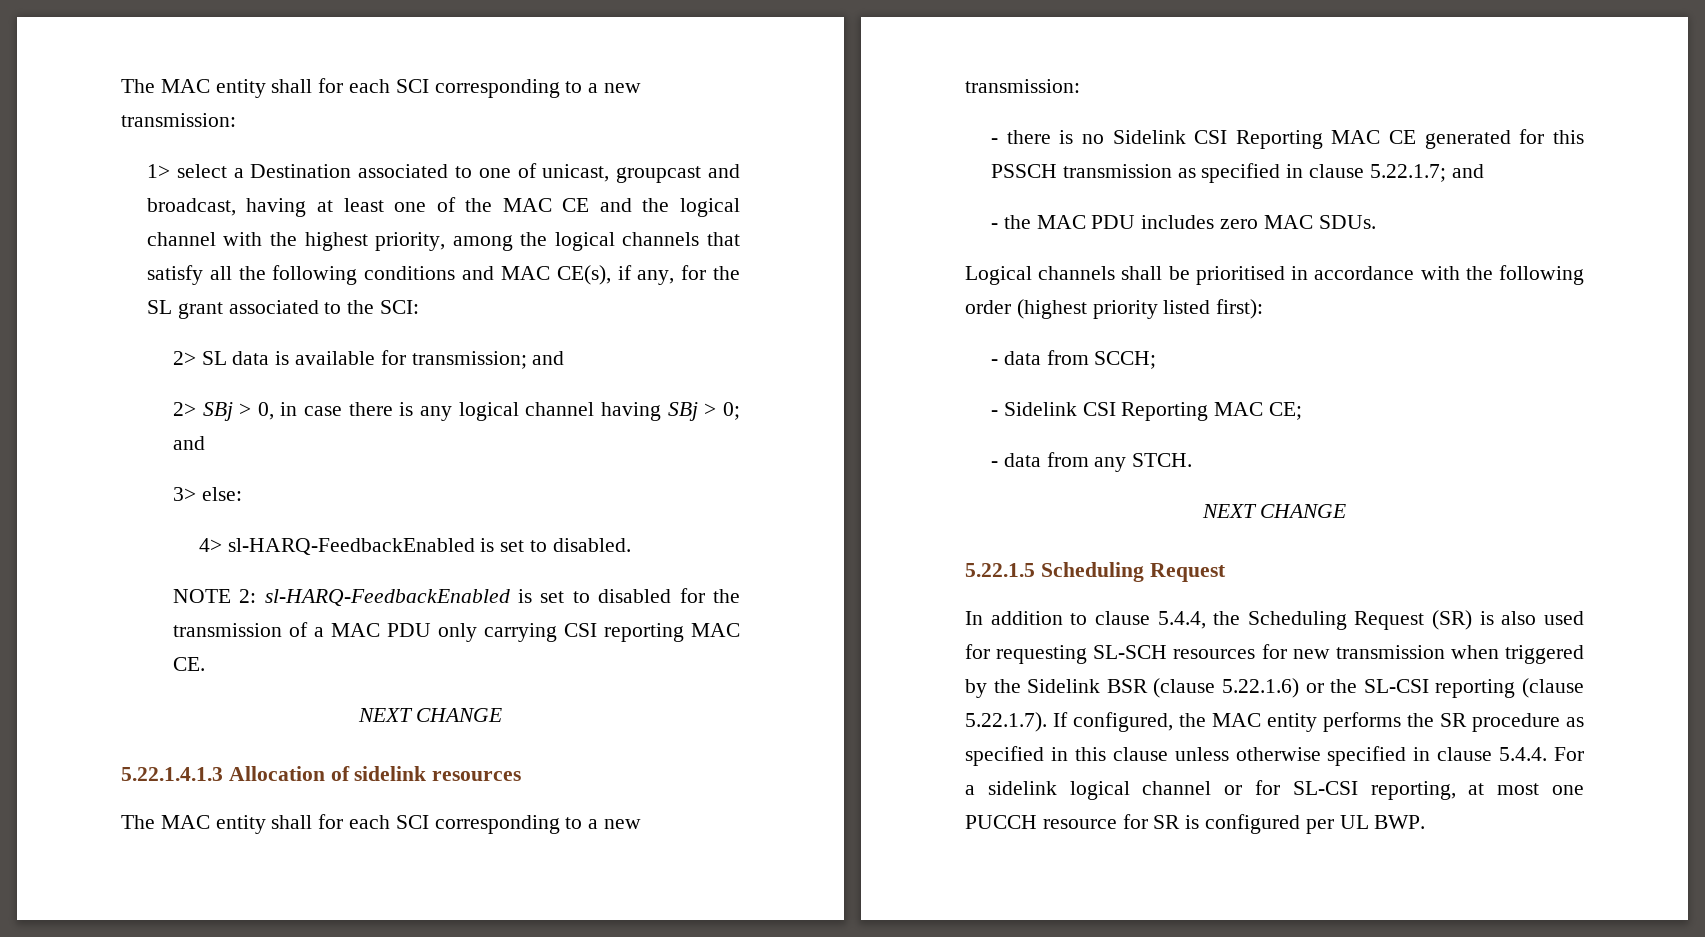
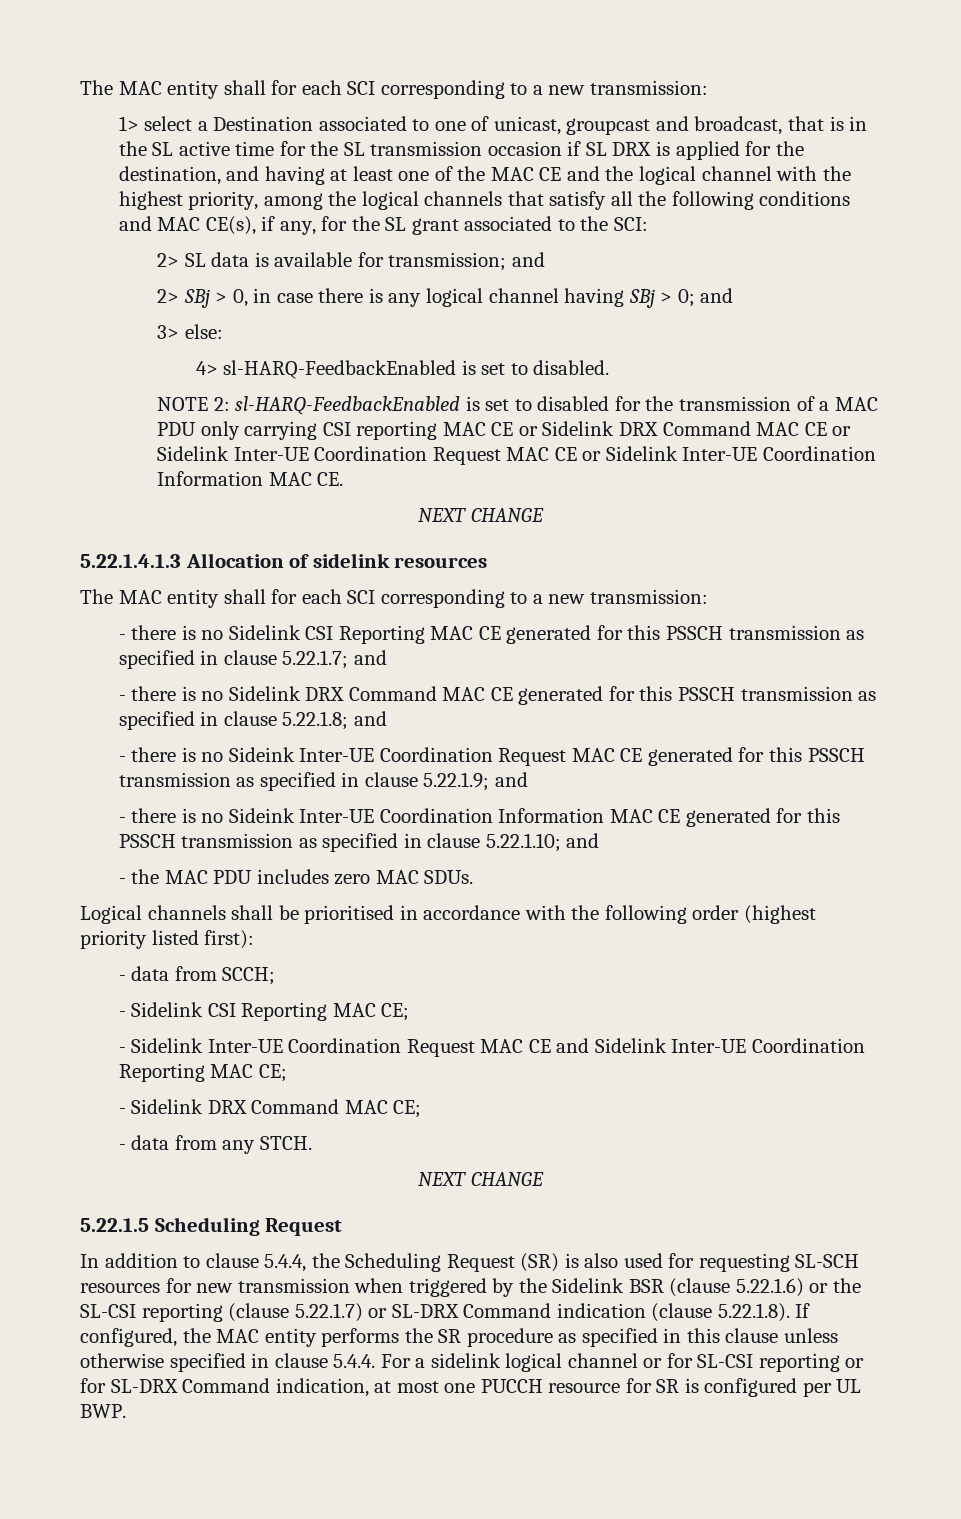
- 1> select a Destination associated to one of unicast, groupcast and broadcast, having at least one of the MAC CE and the logical channel with the highest priority, among the logical channels that satisfy all the following conditions and MAC CE(s), if any, for the SL grant associated to the SCI:
+ 1> select a Destination associated to one of unicast, groupcast and broadcast, that is in the SL active time for the SL transmission occasion if SL DRX is applied for the destination, and having at least one of the MAC CE and the logical channel with the highest priority, among the logical channels that satisfy all the following conditions and MAC CE(s), if any, for the SL grant associated to the SCI:
- NOTE 2: sl-HARQ-FeedbackEnabled is set to disabled for the transmission of a MAC PDU only carrying CSI reporting MAC CE.
+ NOTE 2: sl-HARQ-FeedbackEnabled is set to disabled for the transmission of a MAC PDU only carrying CSI reporting MAC CE or Sidelink DRX Command MAC CE or Sidelink Inter-UE Coordination Request MAC CE or Sidelink Inter-UE Coordination Information MAC CE.
+ - there is no Sidelink DRX Command MAC CE generated for this PSSCH transmission as specified in clause 5.22.1.8; and
+ - there is no Sideink Inter-UE Coordination Request MAC CE generated for this PSSCH transmission as specified in clause 5.22.1.9; and
+ - there is no Sideink Inter-UE Coordination Information MAC CE generated for this PSSCH transmission as specified in clause 5.22.1.10; and
+ - Sidelink Inter-UE Coordination Request MAC CE and Sidelink Inter-UE Coordination Reporting MAC CE;
+ - Sidelink DRX Command MAC CE;
- In addition to clause 5.4.4, the Scheduling Request (SR) is also used for requesting SL-SCH resources for new transmission when triggered by the Sidelink BSR (clause 5.22.1.6) or the SL-CSI reporting (clause 5.22.1.7). If configured, the MAC entity performs the SR procedure as specified in this clause unless otherwise specified in clause 5.4.4. For a sidelink logical channel or for SL-CSI reporting, at most one PUCCH resource for SR is configured per UL BWP.
+ In addition to clause 5.4.4, the Scheduling Request (SR) is also used for requesting SL-SCH resources for new transmission when triggered by the Sidelink BSR (clause 5.22.1.6) or the SL-CSI reporting (clause 5.22.1.7) or SL-DRX Command indication (clause 5.22.1.8). If configured, the MAC entity performs the SR procedure as specified in this clause unless otherwise specified in clause 5.4.4. For a sidelink logical channel or for SL-CSI reporting or for SL-DRX Command indication, at most one PUCCH resource for SR is configured per UL BWP.

